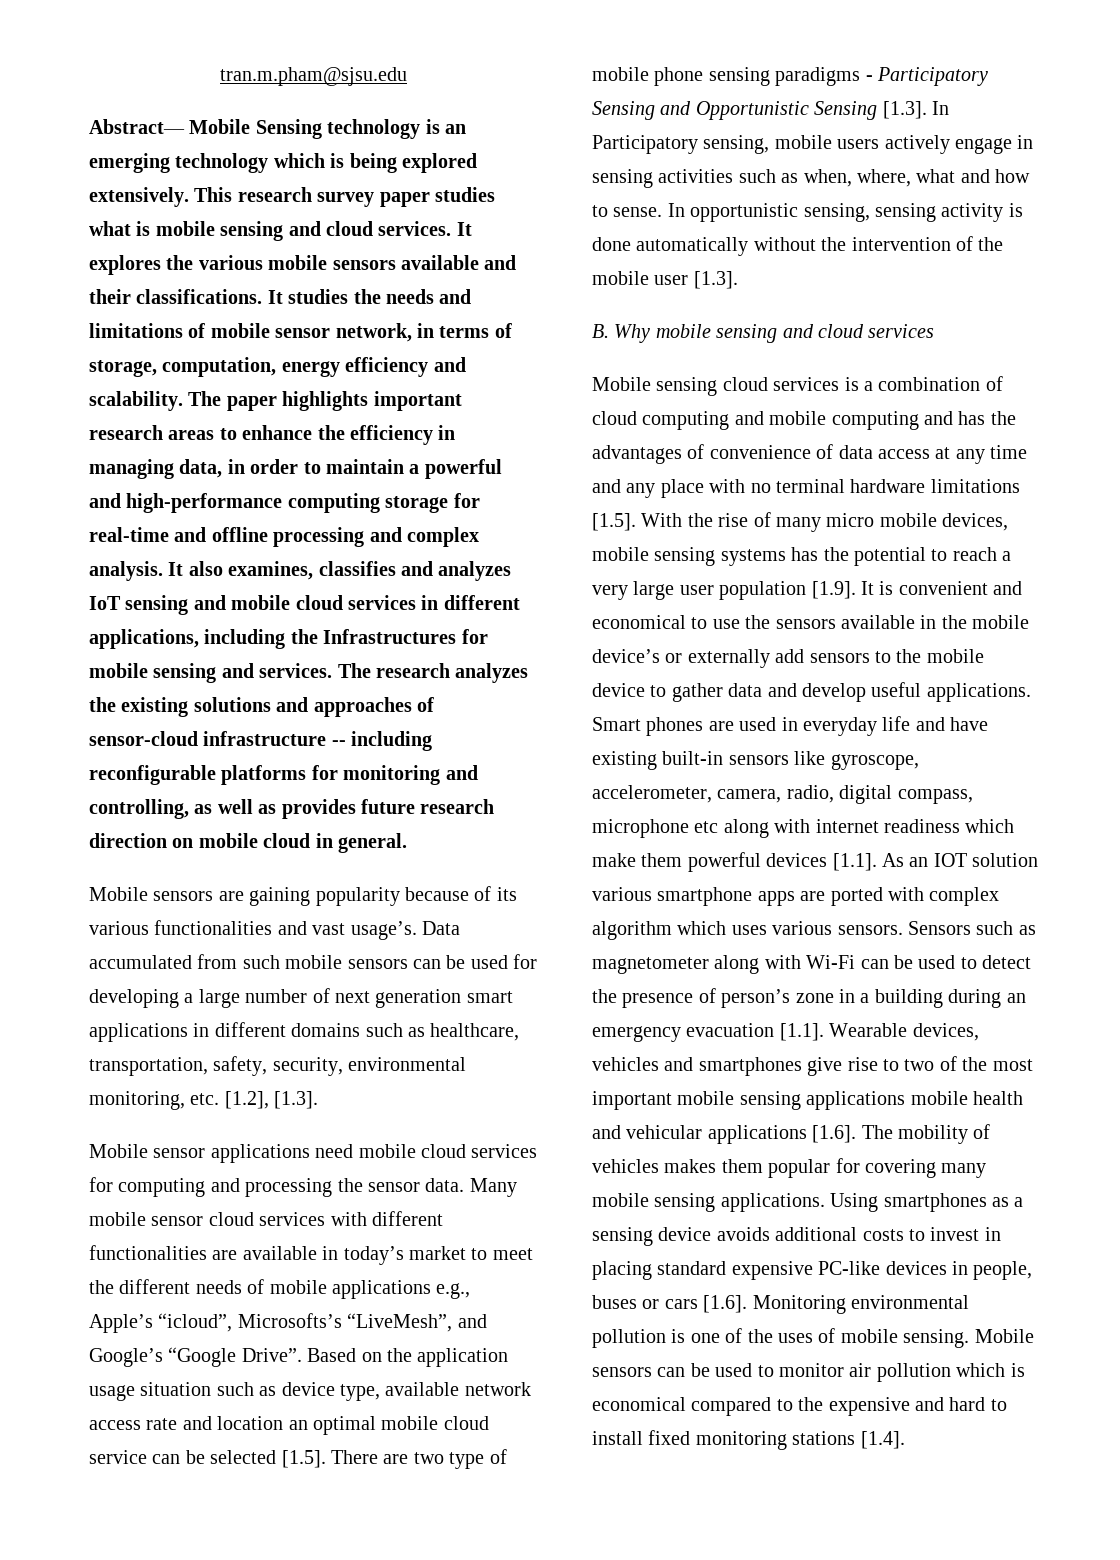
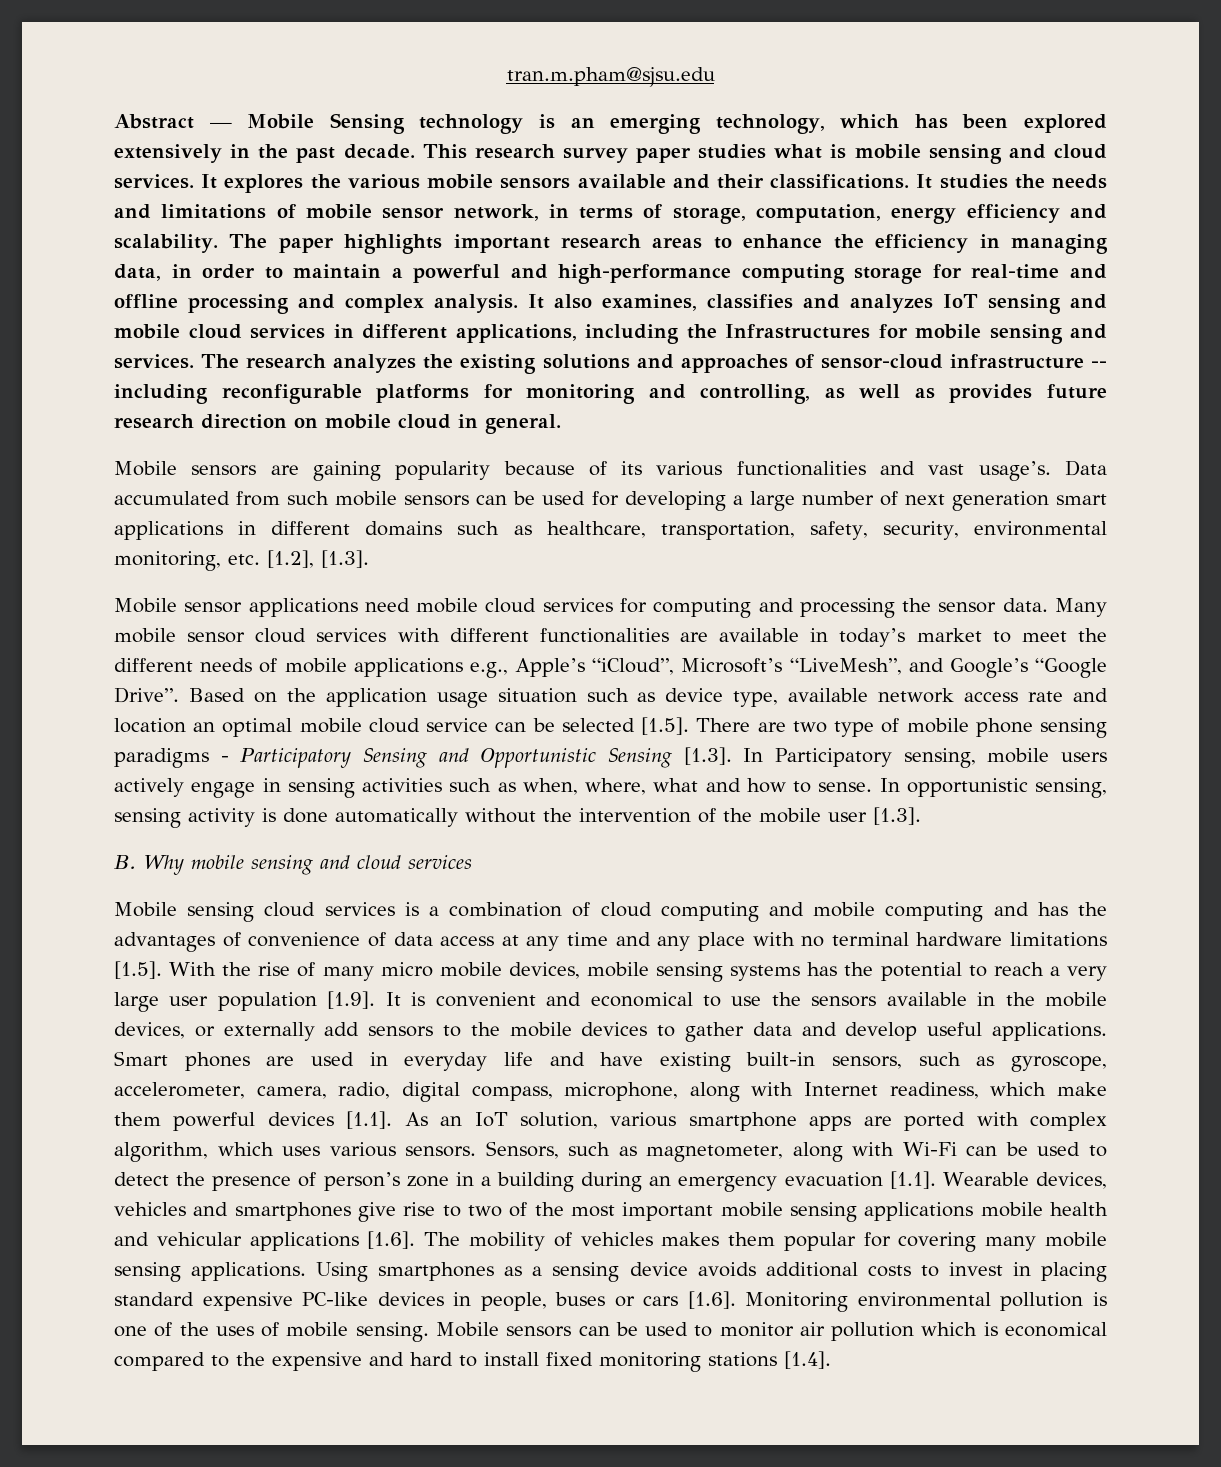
- Abstract— Mobile Sensing technology is an emerging technology which is being explored extensively.
+ Abstract — Mobile Sensing technology is an emerging technology, which has been explored extensively in the past decade.
- Many mobile sensor cloud services with different functionalities are available in today’s market to meet the different needs of mobile applications e.g., Apple’s “icloud”, Microsofts’s “LiveMesh”, and Google’s “Google Drive”.
+ Many mobile sensor cloud services with different functionalities are available in today’s market to meet the different needs of mobile applications e.g., Apple’s “iCloud”, Microsoft’s “LiveMesh”, and Google’s “Google Drive”.
- Mobile sensing cloud services is a combination of cloud computing and mobile computing and has the advantages of convenience of data access at any time and any place with no terminal hardware limitations [1.5]. With the rise of many micro mobile devices, mobile sensing systems has the potential to reach a very large user population [1.9]. It is convenient and economical to use the sensors available in the mobile device’s or externally add sensors to the mobile device to gather data and develop useful applications.
+ Mobile sensing cloud services is a combination of cloud computing and mobile computing and has the advantages of convenience of data access at any time and any place with no terminal hardware limitations [1.5]. With the rise of many micro mobile devices, mobile sensing systems has the potential to reach a very large user population [1.9]. It is convenient and economical to use the sensors available in the mobile devices, or externally add sensors to the mobile devices to gather data and develop useful applications.
- Smart phones are used in everyday life and have existing built-in sensors like gyroscope, accelerometer, camera, radio, digital compass, microphone etc along with internet readiness which make them powerful devices [1.1]. As an IOT solution various smartphone apps are ported with complex algorithm which uses various sensors.
+ Smart phones are used in everyday life and have existing built-in sensors, such as gyroscope, accelerometer, camera, radio, digital compass, microphone, along with Internet readiness, which make them powerful devices [1.1]. As an IoT solution, various smartphone apps are ported with complex algorithm, which uses various sensors.
- Sensors such as magnetometer along with Wi-Fi can be used to detect the presence of person’s zone in a building during an emergency evacuation [1.1]. Wearable devices, vehicles and smartphones give rise to two of the most important mobile sensing applications mobile health and vehicular applications [1.6]. The mobility of vehicles makes them popular for covering many mobile sensing applications.
+ Sensors, such as magnetometer, along with Wi-Fi can be used to detect the presence of person’s zone in a building during an emergency evacuation [1.1]. Wearable devices, vehicles and smartphones give rise to two of the most important mobile sensing applications mobile health and vehicular applications [1.6]. The mobility of vehicles makes them popular for covering many mobile sensing applications.

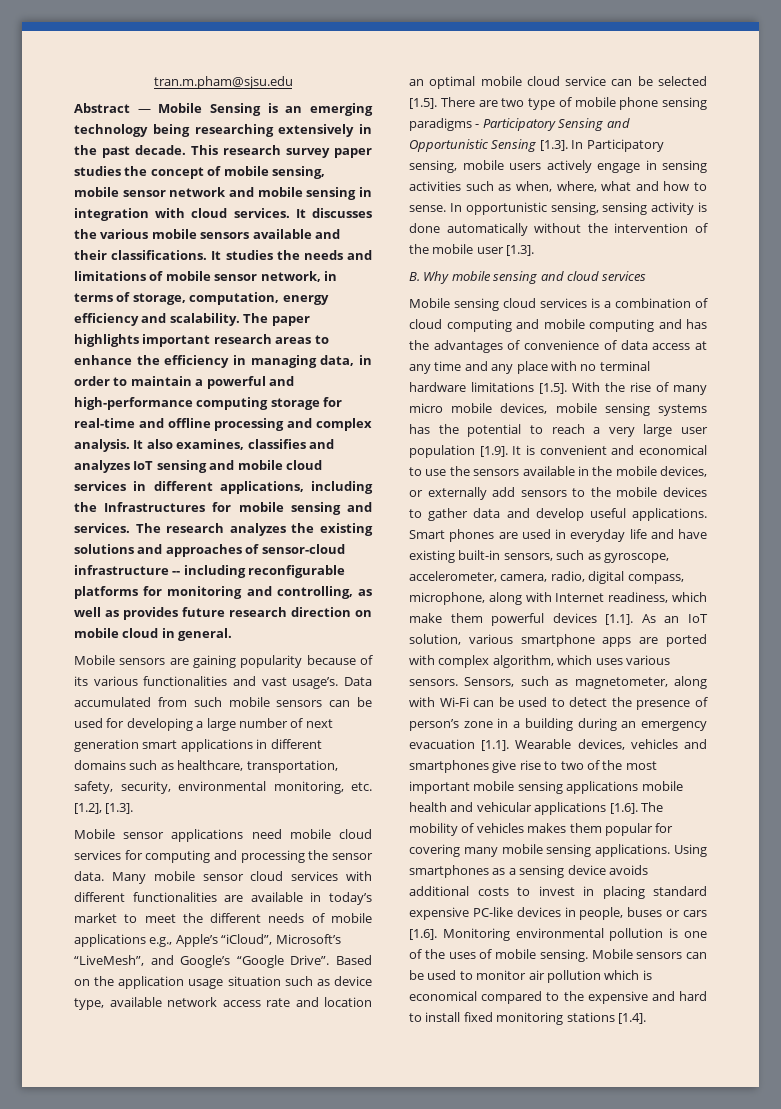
- Abstract — Mobile Sensing technology is an emerging technology, which has been explored extensively in the past decade.
+ Abstract — Mobile Sensing is an emerging technology being researching extensively in the past decade.
- This research survey paper studies what is mobile sensing and cloud services.
+ This research survey paper studies the concept of mobile sensing, mobile sensor network and mobile sensing in integration with cloud services.
- It explores the various mobile sensors available and their classifications.
+ It discusses the various mobile sensors available and their classifications.

